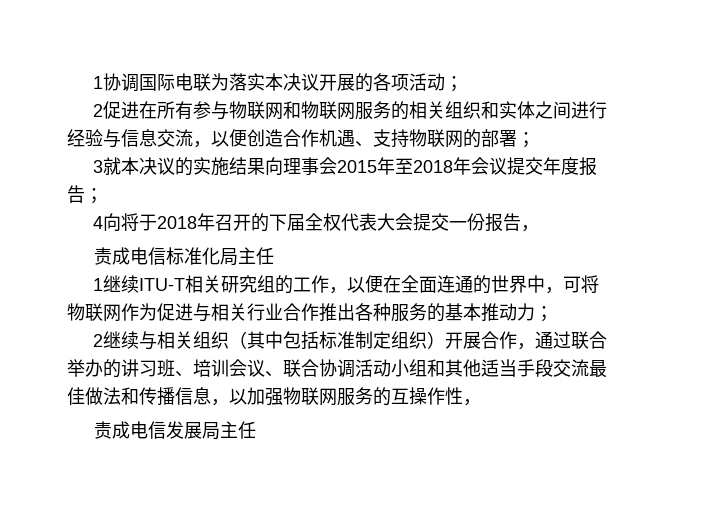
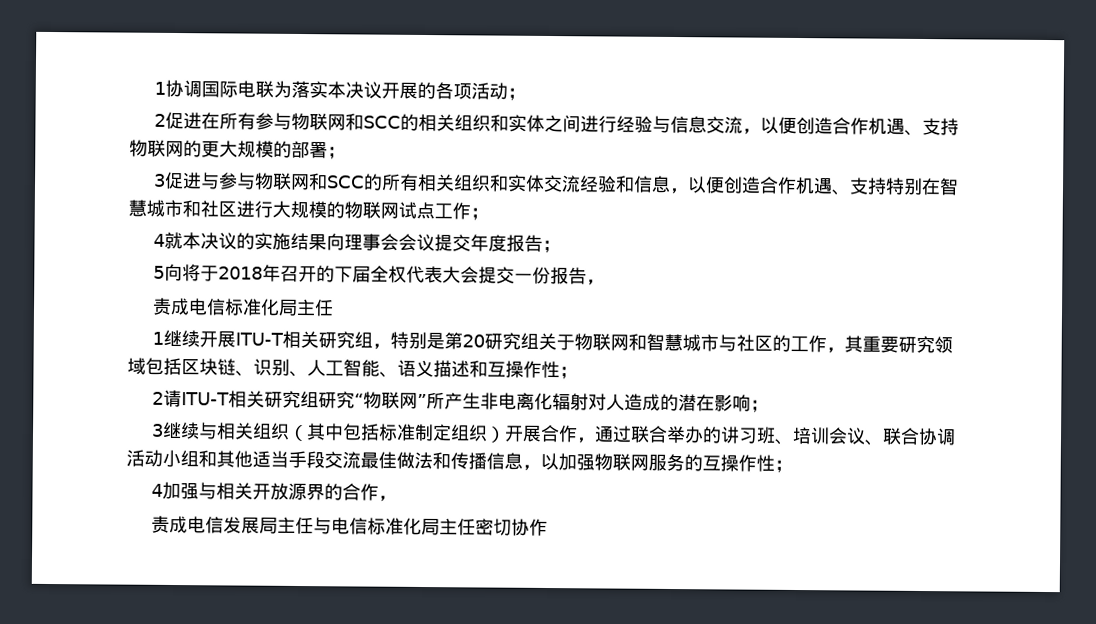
- 2促进在所有参与物联网和物联网服务的相关组织和实体之间进行经验与信息交流，以便创造合作机遇、支持物联网的部署；
+ 2促进在所有参与物联网和SCC的相关组织和实体之间进行经验与信息交流，以便创造合作机遇、支持物联网的更大规模的部署；
- 3就本决议的实施结果向理事会2015年至2018年会议提交年度报告；
+ 3促进与参与物联网和SCC的所有相关组织和实体交流经验和信息，以便创造合作机遇、支持特别在智慧城市和社区进行大规模的物联网试点工作；
+ 4就本决议的实施结果向理事会会议提交年度报告；
- 4向将于2018年召开的下届全权代表大会提交一份报告，
+ 5向将于2018年召开的下届全权代表大会提交一份报告，
- 1继续ITU-T相关研究组的工作，以便在全面连通的世界中，可将物联网作为促进与相关行业合作推出各种服务的基本推动力；
- 2继续与相关组织（其中包括标准制定组织）开展合作，通过联合举办的讲习班、培训会议、联合协调活动小组和其他适当手段交流最佳做法和传播信息，以加强物联网服务的互操作性，
+ 1继续开展ITU-T相关研究组，特别是第20研究组关于物联网和智慧城市与社区的工作，其重要研究领域包括区块链、识别、人工智能、语义描述和互操作性；
+ 2请ITU-T相关研究组研究“物联网”所产生非电离化辐射对人造成的潜在影响；
+ 3继续与相关组织（其中包括标准制定组织）开展合作，通过联合举办的讲习班、培训会议、联合协调活动小组和其他适当手段交流最佳做法和传播信息，以加强物联网服务的互操作性；
+ 4加强与相关开放源界的合作，
- 责成电信发展局主任
+ 责成电信发展局主任与电信标准化局主任密切协作

